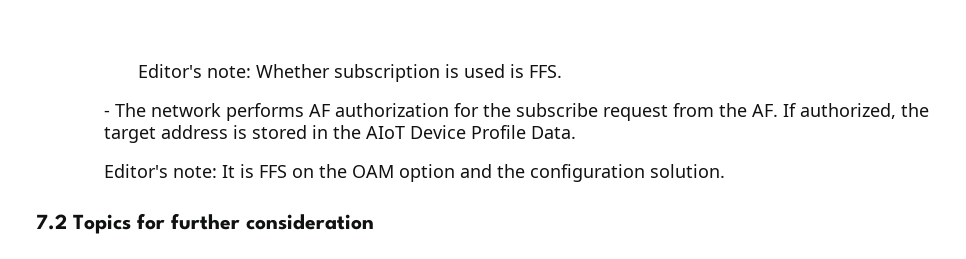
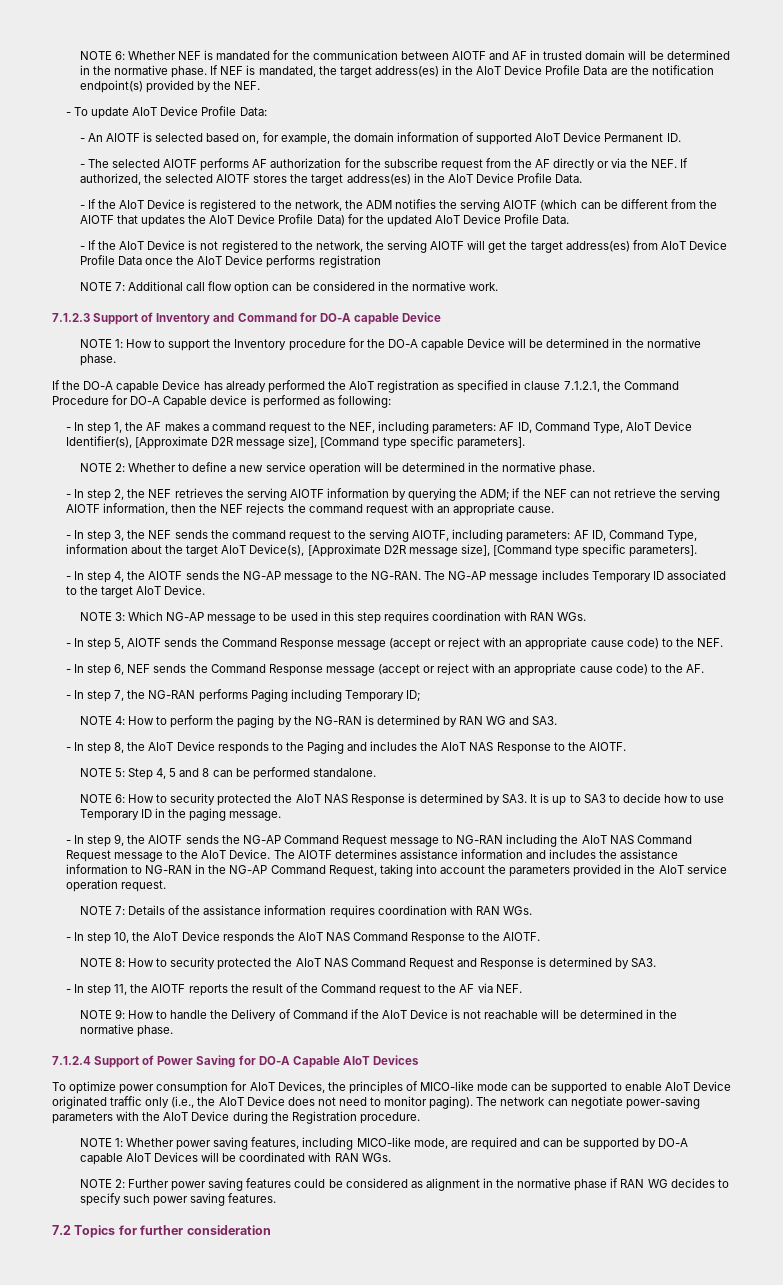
- Editor's note: Whether subscription is used is FFS.
+ NOTE 6: Whether NEF is mandated for the communication between AIOTF and AF in trusted domain will be determined in the normative phase. If NEF is mandated, the target address(es) in the AIoT Device Profile Data are the notification endpoint(s) provided by the NEF.
+ - To update AIoT Device Profile Data:
+ - An AIOTF is selected based on, for example, the domain information of supported AIoT Device Permanent ID.
- - The network performs AF authorization for the subscribe request from the AF. If authorized, the target address is stored in the AIoT Device Profile Data.
+ - The selected AIOTF performs AF authorization for the subscribe request from the AF directly or via the NEF. If authorized, the selected AIOTF stores the target address(es) in the AIoT Device Profile Data.
- Editor's note: It is FFS on the OAM option and the configuration solution.
+ - If the AIoT Device is registered to the network, the ADM notifies the serving AIOTF (which can be different from the AIOTF that updates the AIoT Device Profile Data) for the updated AIoT Device Profile Data.
+ - If the AIoT Device is not registered to the network, the serving AIOTF will get the target address(es) from AIoT Device Profile Data once the AIoT Device performs registration
+ NOTE 7: Additional call flow option can be considered in the normative work.
+ 7.1.2.3 Support of Inventory and Command for DO-A capable Device
+ NOTE 1: How to support the Inventory procedure for the DO-A capable Device will be determined in the normative phase.
+ If the DO-A capable Device has already performed the AIoT registration as specified in clause 7.1.2.1, the Command Procedure for DO-A Capable device is performed as following:
+ - In step 1, the AF makes a command request to the NEF, including parameters: AF ID, Command Type, AIoT Device Identifier(s), [Approximate D2R message size], [Command type specific parameters].
+ NOTE 2: Whether to define a new service operation will be determined in the normative phase.
+ - In step 2, the NEF retrieves the serving AIOTF information by querying the ADM; if the NEF can not retrieve the serving AIOTF information, then the NEF rejects the command request with an appropriate cause.
+ - In step 3, the NEF sends the command request to the serving AIOTF, including parameters: AF ID, Command Type, information about the target AIoT Device(s), [Approximate D2R message size], [Command type specific parameters].
+ - In step 4, the AIOTF sends the NG-AP message to the NG-RAN. The NG-AP message includes Temporary ID associated to the target AIoT Device.
+ NOTE 3: Which NG-AP message to be used in this step requires coordination with RAN WGs.
+ - In step 5, AIOTF sends the Command Response message (accept or reject with an appropriate cause code) to the NEF.
+ - In step 6, NEF sends the Command Response message (accept or reject with an appropriate cause code) to the AF.
+ - In step 7, the NG-RAN performs Paging including Temporary ID;
+ NOTE 4: How to perform the paging by the NG-RAN is determined by RAN WG and SA3.
+ - In step 8, the AIoT Device responds to the Paging and includes the AIoT NAS Response to the AIOTF.
+ NOTE 5: Step 4, 5 and 8 can be performed standalone.
+ NOTE 6: How to security protected the AIoT NAS Response is determined by SA3. It is up to SA3 to decide how to use Temporary ID in the paging message.
+ - In step 9, the AIOTF sends the NG-AP Command Request message to NG-RAN including the AIoT NAS Command Request message to the AIoT Device. The AIOTF determines assistance information and includes the assistance information to NG-RAN in the NG-AP Command Request, taking into account the parameters provided in the AIoT service operation request.
+ NOTE 7: Details of the assistance information requires coordination with RAN WGs.
+ - In step 10, the AIoT Device responds the AIoT NAS Command Response to the AIOTF.
+ NOTE 8: How to security protected the AIoT NAS Command Request and Response is determined by SA3.
+ - In step 11, the AIOTF reports the result of the Command request to the AF via NEF.
+ NOTE 9: How to handle the Delivery of Command if the AIoT Device is not reachable will be determined in the normative phase.
+ 7.1.2.4 Support of Power Saving for DO-A Capable AIoT Devices
+ To optimize power consumption for AIoT Devices, the principles of MICO-like mode can be supported to enable AIoT Device originated traffic only (i.e., the AIoT Device does not need to monitor paging). The network can negotiate power-saving parameters with the AIoT Device during the Registration procedure.
+ NOTE 1: Whether power saving features, including MICO-like mode, are required and can be supported by DO-A capable AIoT Devices will be coordinated with RAN WGs.
+ NOTE 2: Further power saving features could be considered as alignment in the normative phase if RAN WG decides to specify such power saving features.

